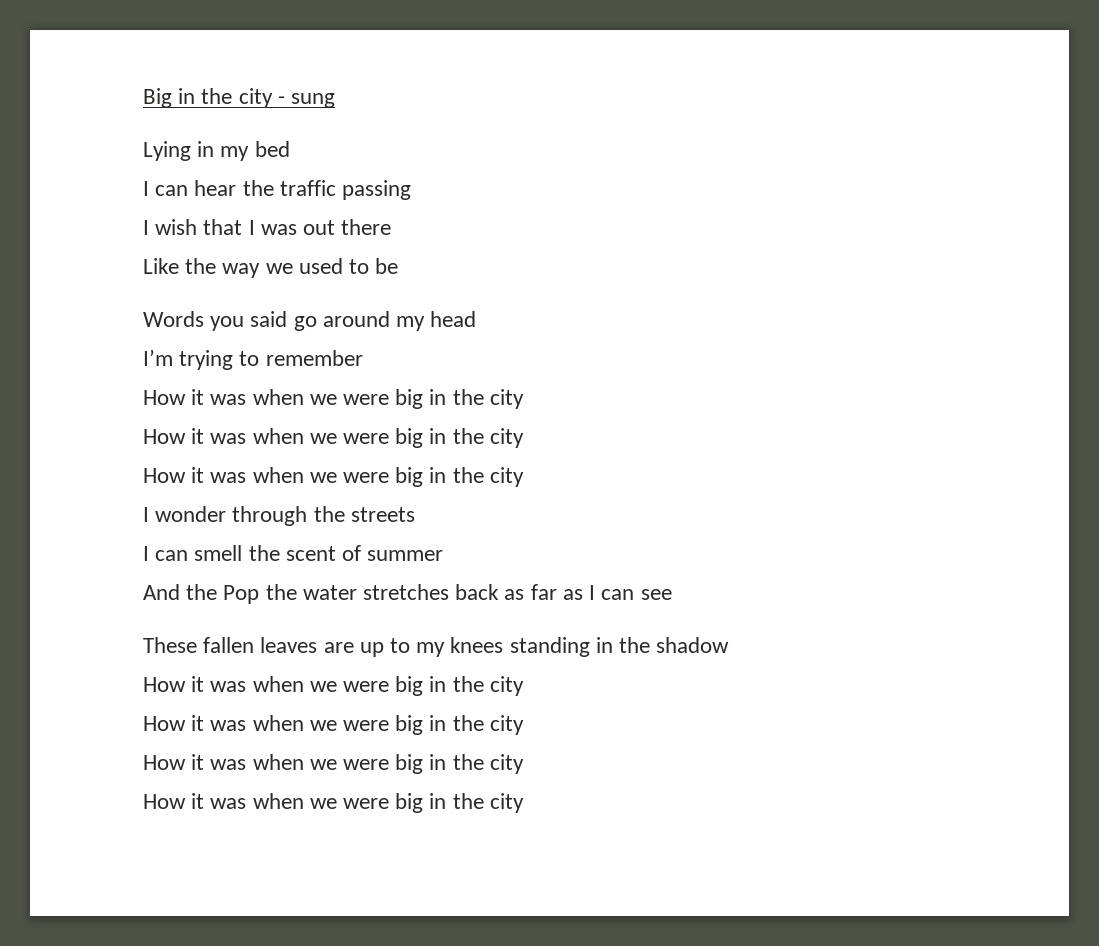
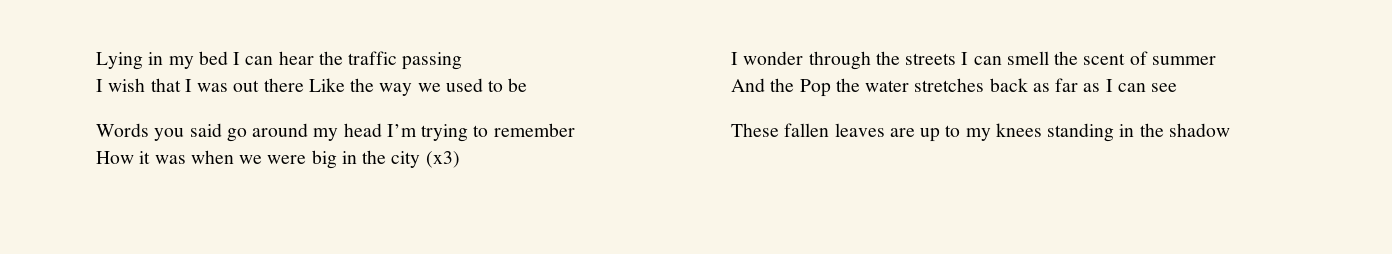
- Big in the city - sung
- Lying in my bed
- I can hear the traffic passing
+ Lying in my bed I can hear the traffic passing
- I wish that I was out there
- Like the way we used to be
+ I wish that I was out there Like the way we used to be
- Words you said go around my head
- I’m trying to remember
- How it was when we were big in the city
- How it was when we were big in the city
- How it was when we were big in the city
+ Words you said go around my head I’m trying to remember
+ How it was when we were big in the city (x3)
- I wonder through the streets
- I can smell the scent of summer
+ I wonder through the streets I can smell the scent of summer
  These fallen leaves are up to my knees standing in the shadow
- How it was when we were big in the city
- How it was when we were big in the city
- How it was when we were big in the city
- How it was when we were big in the city

